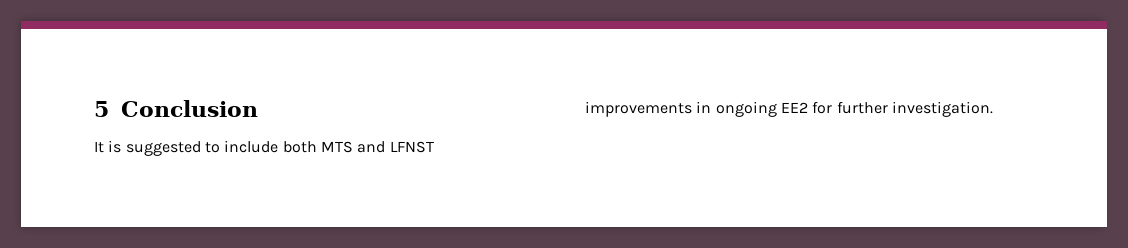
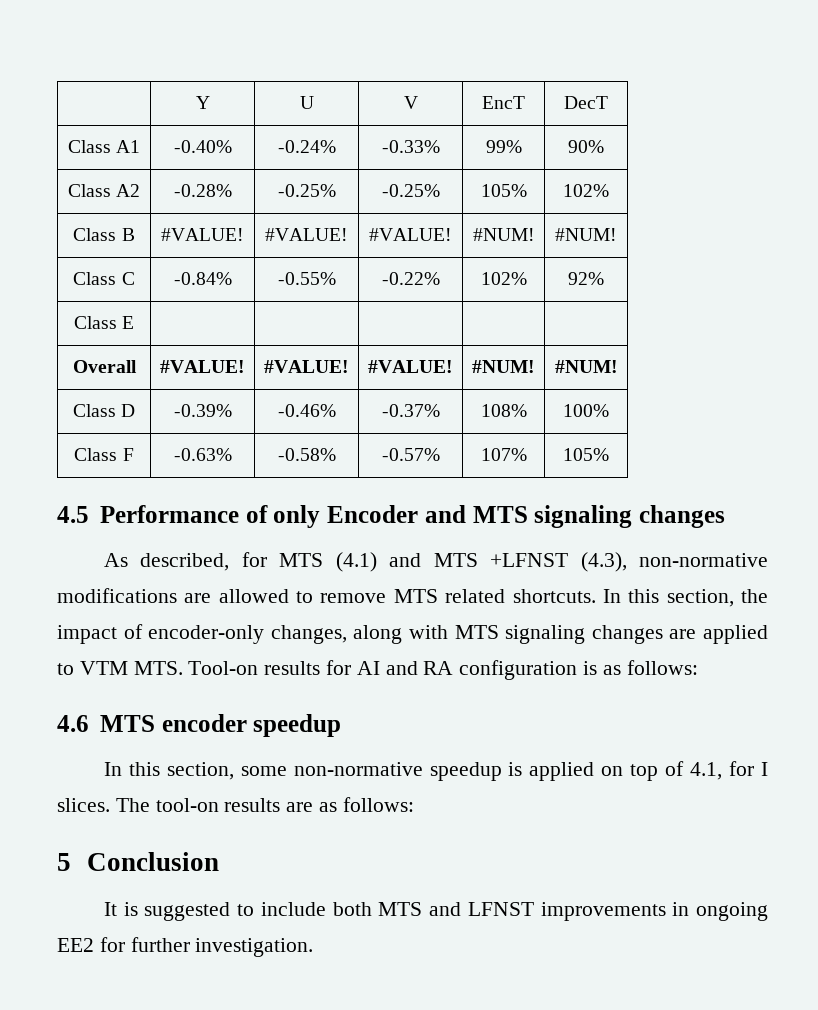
+ | Y | U | V | EncT | DecT
+ Class A1 | -0.40% | -0.24% | -0.33% | 99% | 90%
+ Class A2 | -0.28% | -0.25% | -0.25% | 105% | 102%
+ Class B | #VALUE! | #VALUE! | #VALUE! | #NUM! | #NUM!
+ Class C | -0.84% | -0.55% | -0.22% | 102% | 92%
+ Class E | | | | |
+ Overall | #VALUE! | #VALUE! | #VALUE! | #NUM! | #NUM!
+ Class D | -0.39% | -0.46% | -0.37% | 108% | 100%
+ Class F | -0.63% | -0.58% | -0.57% | 107% | 105%
+ 4.5 Performance of only Encoder and MTS signaling changes
+ As described, for MTS (4.1) and MTS +LFNST (4.3), non-normative modifications are allowed to remove MTS related shortcuts. In this section, the impact of encoder-only changes, along with MTS signaling changes are applied to VTM MTS. Tool-on results for AI and RA configuration is as follows:
+ 4.6 MTS encoder speedup
+ In this section, some non-normative speedup is applied on top of 4.1, for I slices. The tool-on results are as follows:

